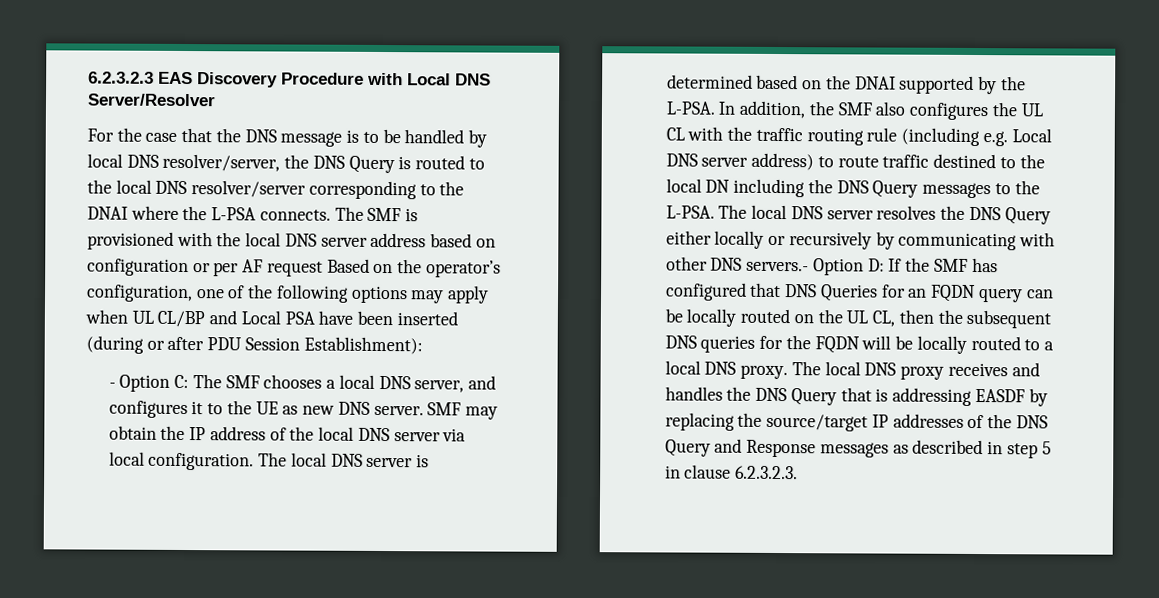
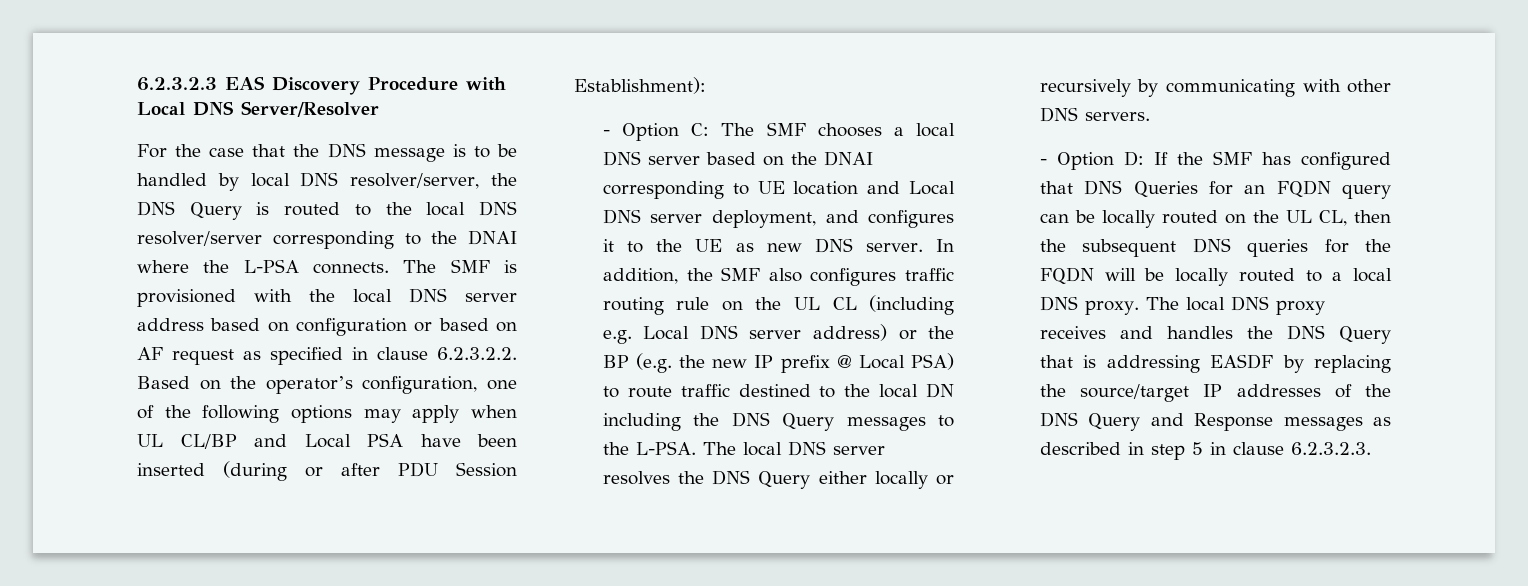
- The SMF is provisioned with the local DNS server address based on configuration or per AF request Based on the operator’s configuration, one of the following options may apply when UL CL/BP and Local PSA have been inserted (during or after PDU Session Establishment):
+ The SMF is provisioned with the local DNS server address based on configuration or based on AF request as specified in clause 6.2.3.2.2. Based on the operator’s configuration, one of the following options may apply when UL CL/BP and Local PSA have been inserted (during or after PDU Session Establishment):
- - Option C: The SMF chooses a local DNS server, and configures it to the UE as new DNS server.
+ - Option C: The SMF chooses a local DNS server based on the DNAI corresponding to UE location and Local DNS server deployment, and configures it to the UE as new DNS server.
- SMF may obtain the IP address of the local DNS server via local configuration. The local DNS server is determined based on the DNAI supported by the L-PSA.
- In addition, the SMF also configures the UL CL with the traffic routing rule (including e.g. Local DNS server address) to route traffic destined to the local DN including the DNS Query messages to the L-PSA.
+ In addition, the SMF also configures traffic routing rule on the UL CL (including e.g. Local DNS server address) or the BP (e.g. the new IP prefix @ Local PSA) to route traffic destined to the local DN including the DNS Query messages to the L-PSA.
- The local DNS server resolves the DNS Query either locally or recursively by communicating with other DNS servers.- Option D: If the SMF has configured that DNS Queries for an FQDN query can be locally routed on the UL CL, then the subsequent DNS queries for the FQDN will be locally routed to a local DNS proxy.
+ The local DNS server resolves the DNS Query either locally or recursively by communicating with other DNS servers.
+ - Option D: If the SMF has configured that DNS Queries for an FQDN query can be locally routed on the UL CL, then the subsequent DNS queries for the FQDN will be locally routed to a local DNS proxy.

